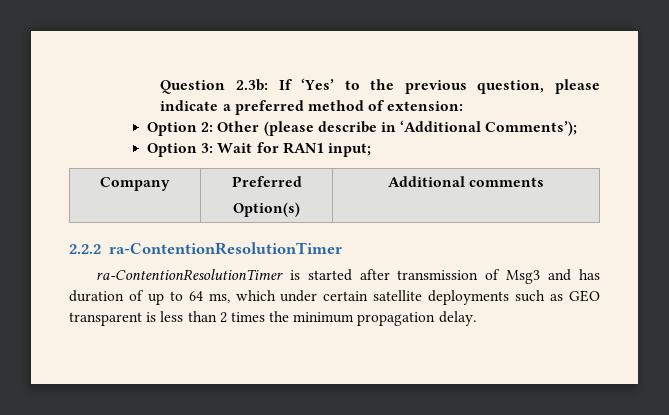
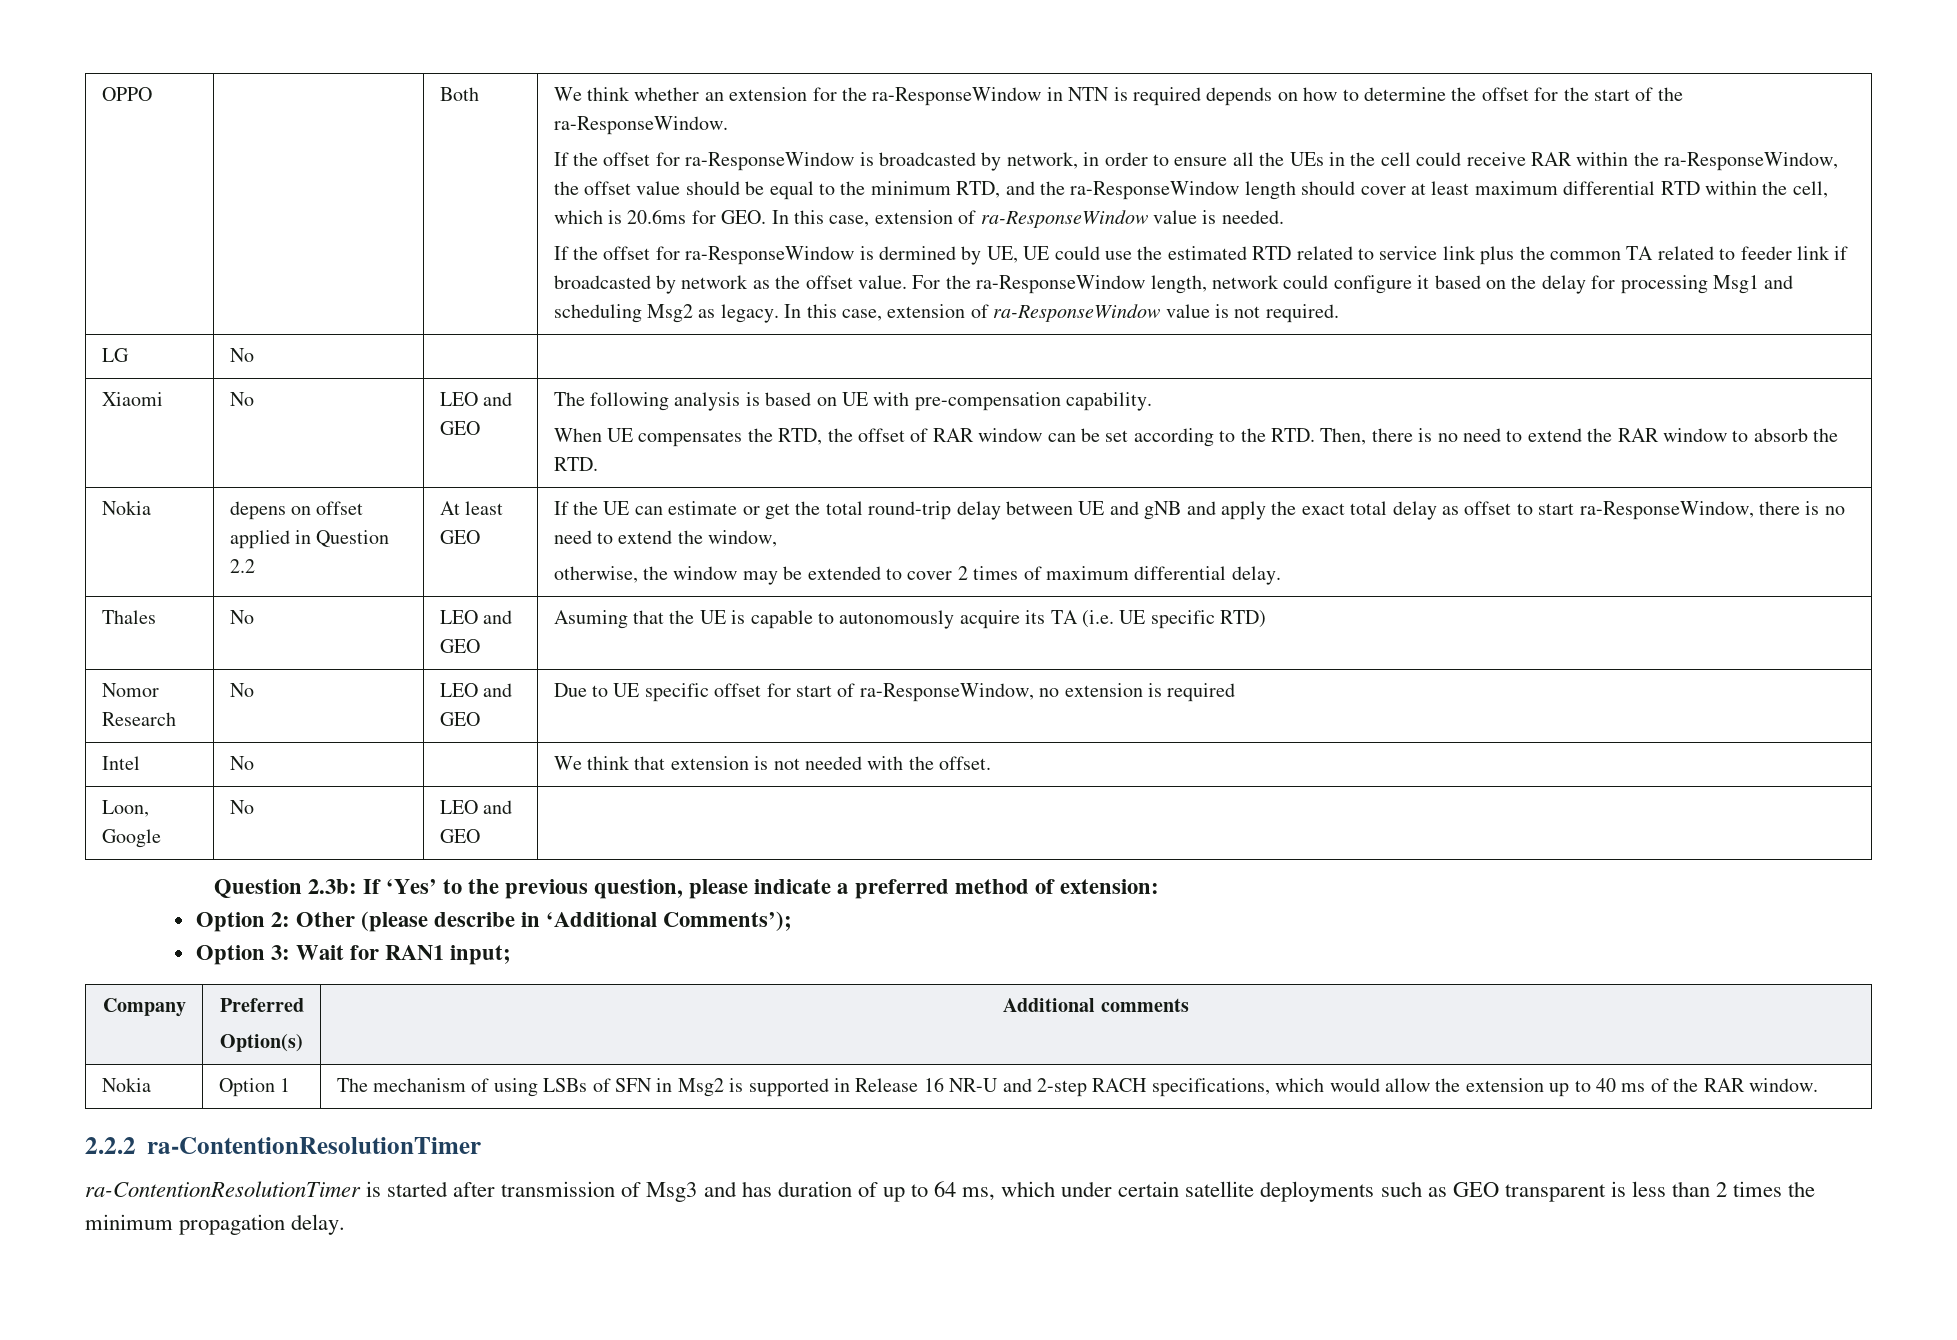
+ OPPO | | Both | We think whether an extension for the ra-ResponseWindow in NTN is required depends on how to determine the offset for the start of the ra-ResponseWindow.
+ If the offset for ra-ResponseWindow is broadcasted by network, in order to ensure all the UEs in the cell could receive RAR within the ra-ResponseWindow, the offset value should be equal to the minimum RTD, and the ra-ResponseWindow length should cover at least maximum differential RTD within the cell, which is 20.6ms for GEO. In this case, extension of ra-ResponseWindow value is needed.
+ If the offset for ra-ResponseWindow is dermined by UE, UE could use the estimated RTD related to service link plus the common TA related to feeder link if broadcasted by network as the offset value. For the ra-ResponseWindow length, network could configure it based on the delay for processing Msg1 and scheduling Msg2 as legacy. In this case, extension of ra-ResponseWindow value is not required.
+ LG | No | |
+ Xiaomi | No | LEO and GEO | The following analysis is based on UE with pre-compensation capability.
+ When UE compensates the RTD, the offset of RAR window can be set according to the RTD. Then, there is no need to extend the RAR window to absorb the RTD.
+ Nokia | depens on offset applied in Question 2.2 | At least GEO | If the UE can estimate or get the total round-trip delay between UE and gNB and apply the exact total delay as offset to start ra-ResponseWindow, there is no need to extend the window,
+ otherwise, the window may be extended to cover 2 times of maximum differential delay.
+ Thales | No | LEO and GEO | Asuming that the UE is capable to autonomously acquire its TA (i.e. UE specific RTD)
+ Nomor Research | No | LEO and GEO | Due to UE specific offset for start of ra-ResponseWindow, no extension is required
+ Intel | No | | We think that extension is not needed with the offset.
+ Loon, Google | No | LEO and GEO |
+ Nokia | Option 1 | The mechanism of using LSBs of SFN in Msg2 is supported in Release 16 NR-U and 2-step RACH specifications, which would allow the extension up to 40 ms of the RAR window.

